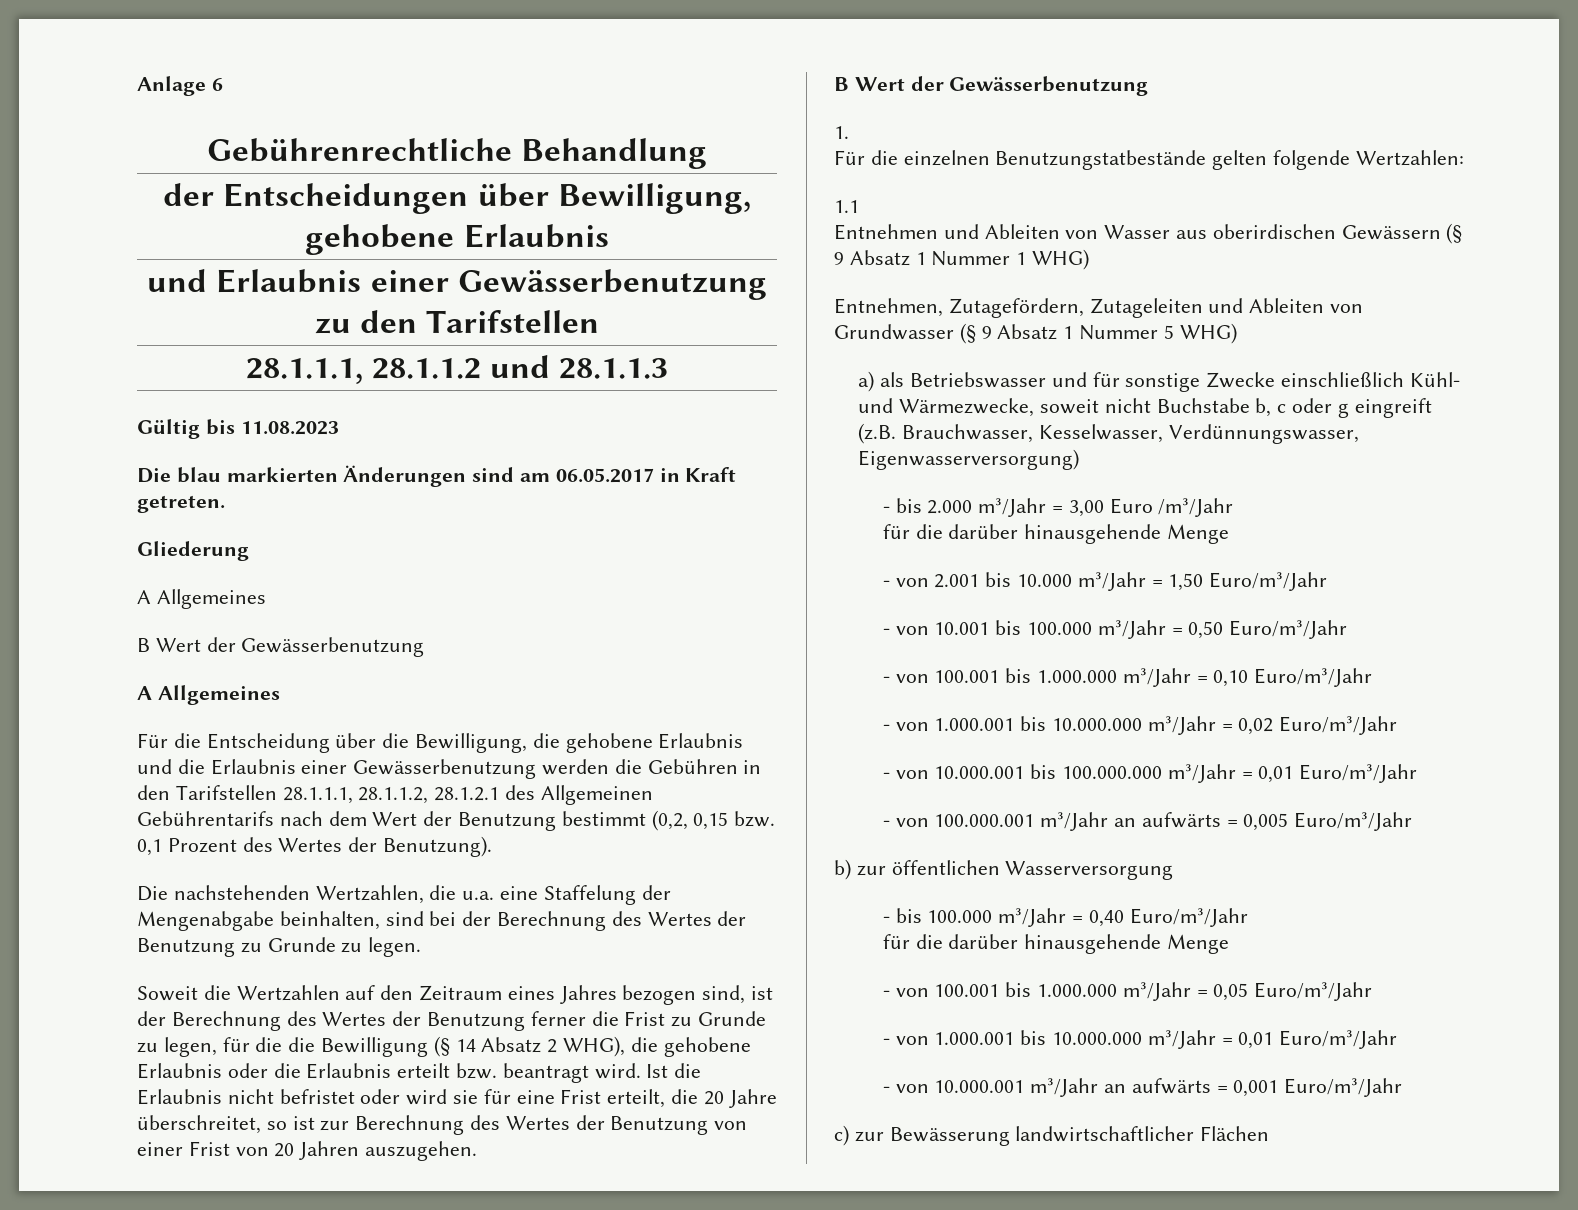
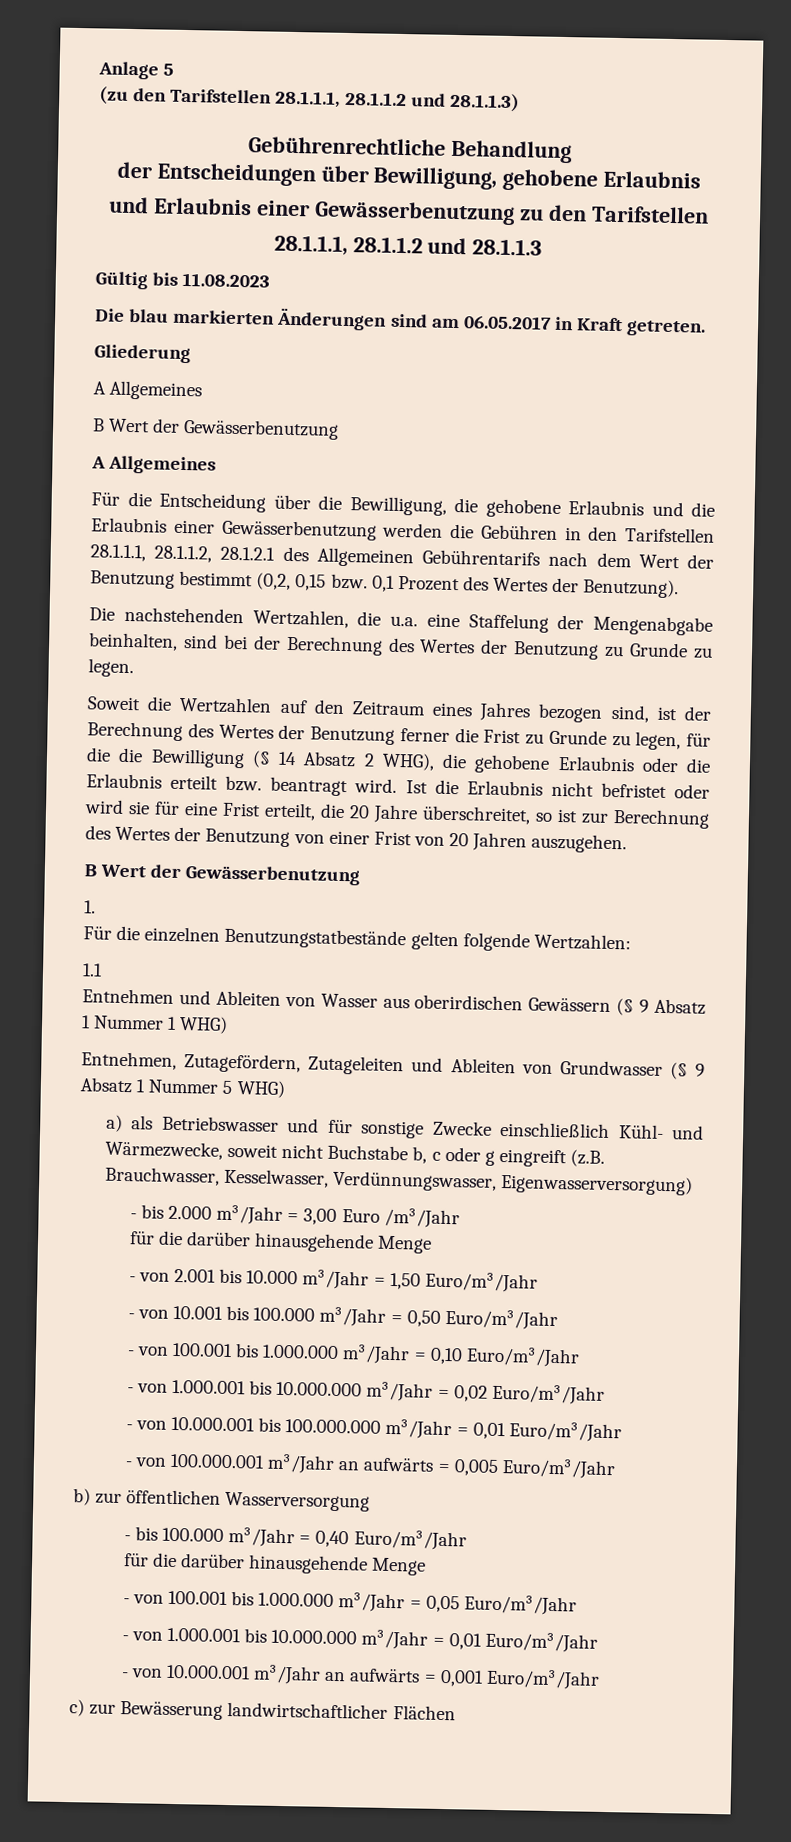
- Anlage 6
+ Anlage 5
+ (zu den Tarifstellen 28.1.1.1, 28.1.1.2 und 28.1.1.3)

